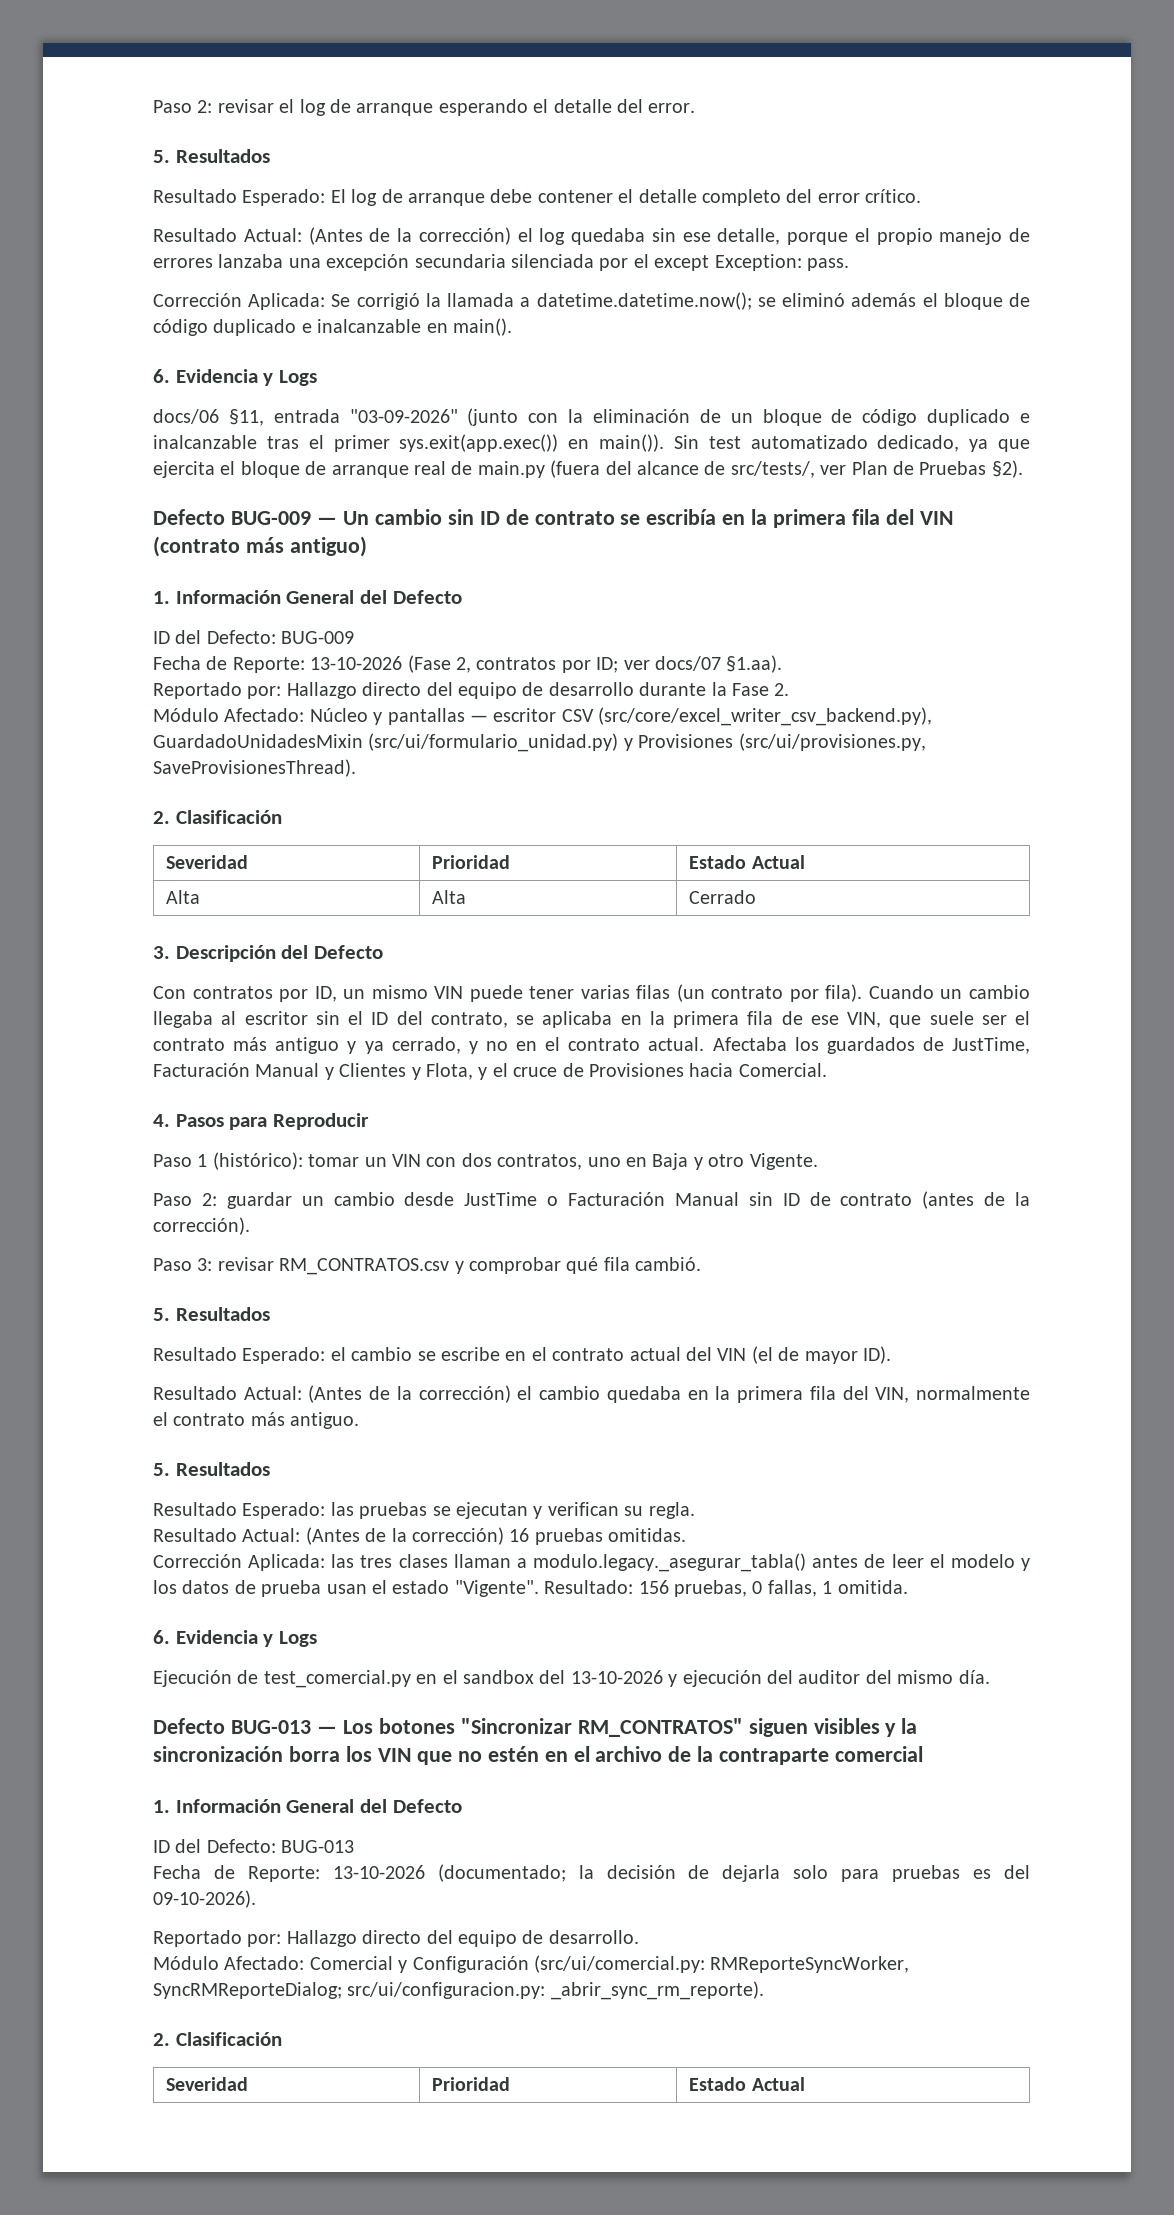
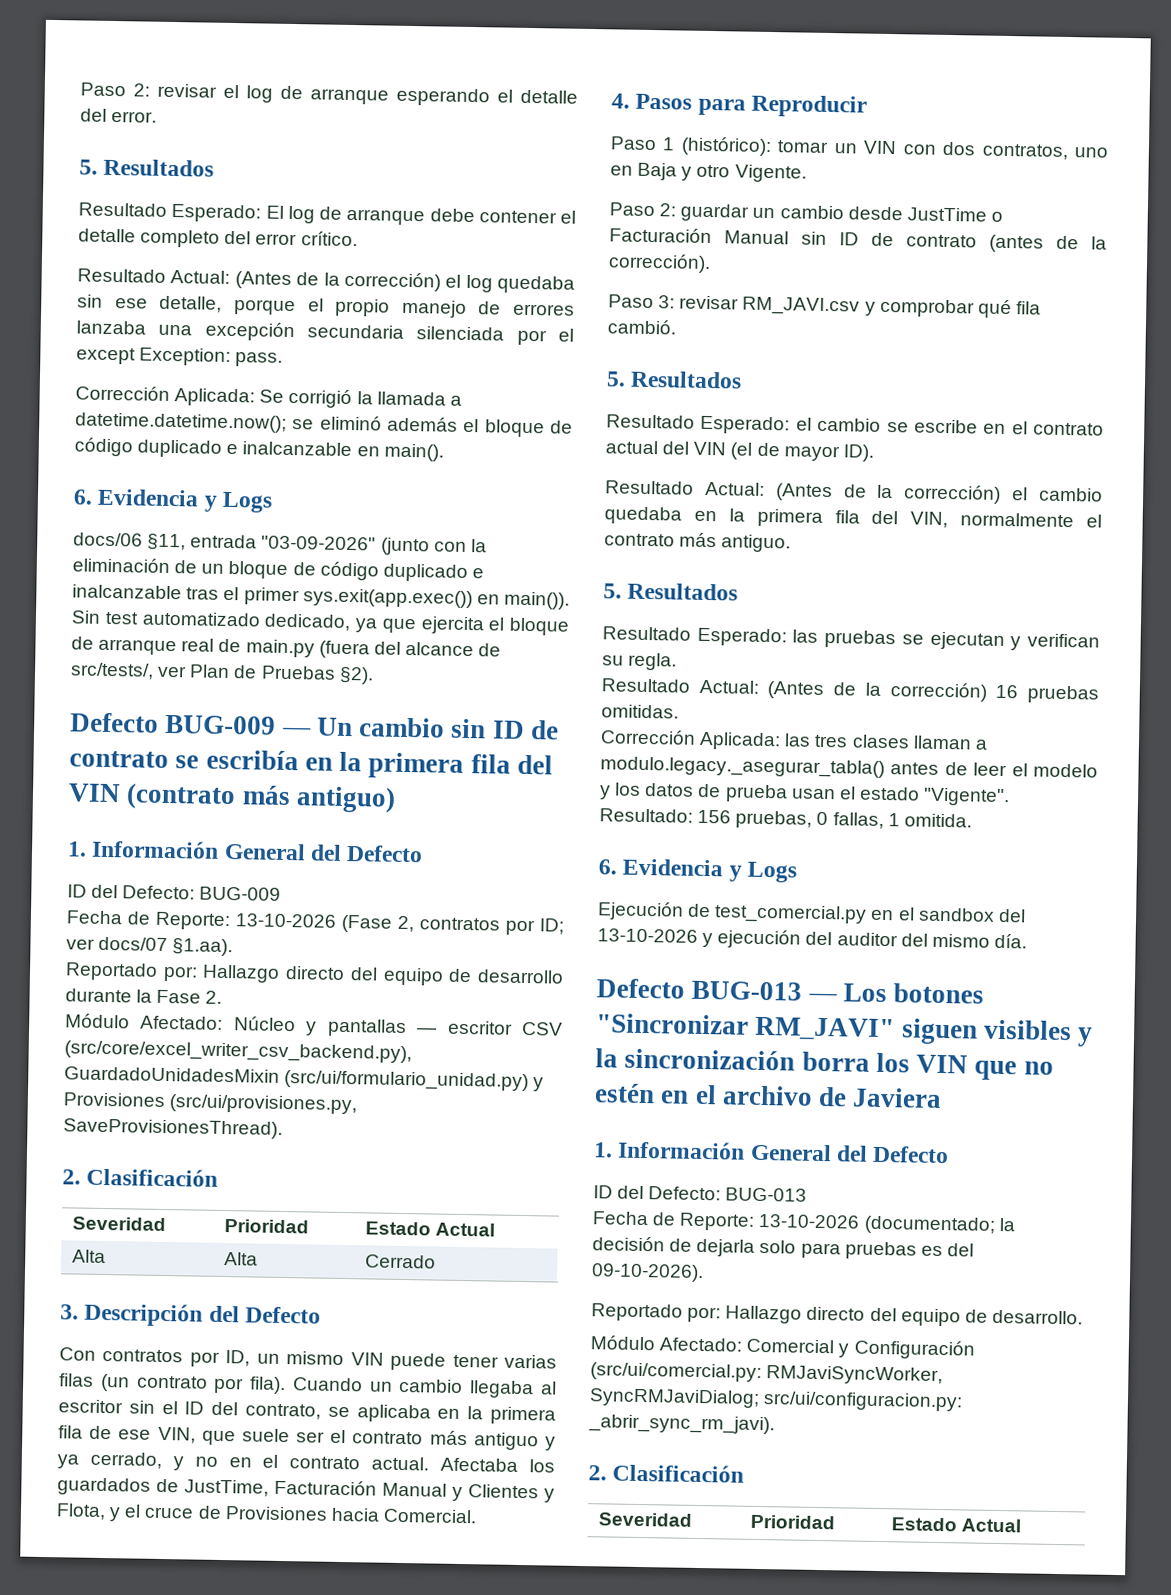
- Paso 3: revisar RM_CONTRATOS.csv y comprobar qué fila cambió.
+ Paso 3: revisar RM_JAVI.csv y comprobar qué fila cambió.
- Defecto BUG-013 — Los botones "Sincronizar RM_CONTRATOS" siguen visibles y la sincronización borra los VIN que no estén en el archivo de la contraparte comercial
+ Defecto BUG-013 — Los botones "Sincronizar RM_JAVI" siguen visibles y la sincronización borra los VIN que no estén en el archivo de Javiera
- Módulo Afectado: Comercial y Configuración (src/ui/comercial.py: RMReporteSyncWorker, SyncRMReporteDialog; src/ui/configuracion.py: _abrir_sync_rm_reporte).
+ Módulo Afectado: Comercial y Configuración (src/ui/comercial.py: RMJaviSyncWorker, SyncRMJaviDialog; src/ui/configuracion.py: _abrir_sync_rm_javi).

